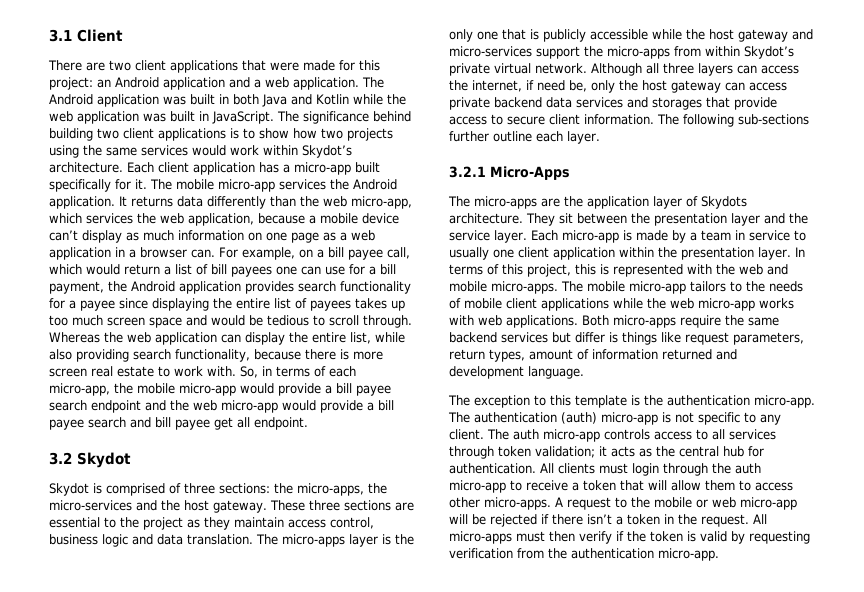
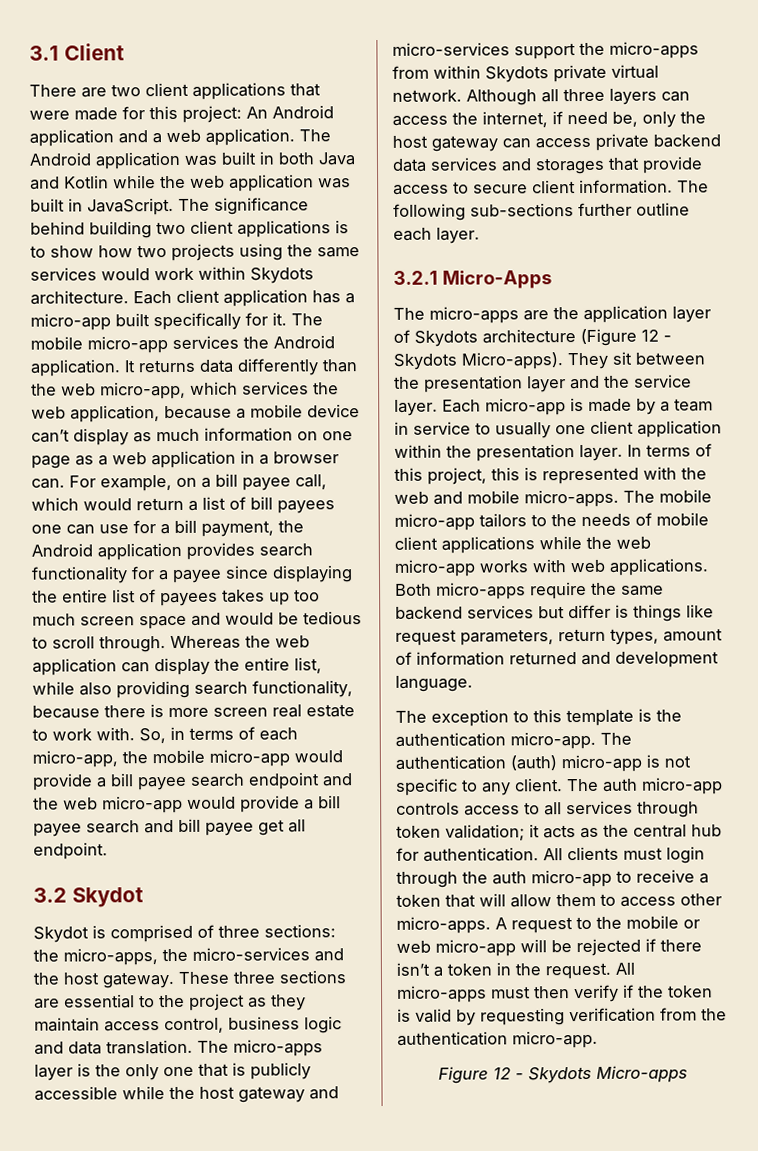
- There are two client applications that were made for this project: an Android application and a web application.
+ There are two client applications that were made for this project: An Android application and a web application.
- The significance behind building two client applications is to show how two projects using the same services would work within Skydot’s architecture.
+ The significance behind building two client applications is to show how two projects using the same services would work within Skydots architecture.
- The micro-apps layer is the only one that is publicly accessible while the host gateway and micro-services support the micro-apps from within Skydot’s private virtual network.
+ The micro-apps layer is the only one that is publicly accessible while the host gateway and micro-services support the micro-apps from within Skydots private virtual network.
- The micro-apps are the application layer of Skydots architecture.
+ The micro-apps are the application layer of Skydots architecture (Figure 12 - Skydots Micro-apps).
+ Figure 12 - Skydots Micro-apps

